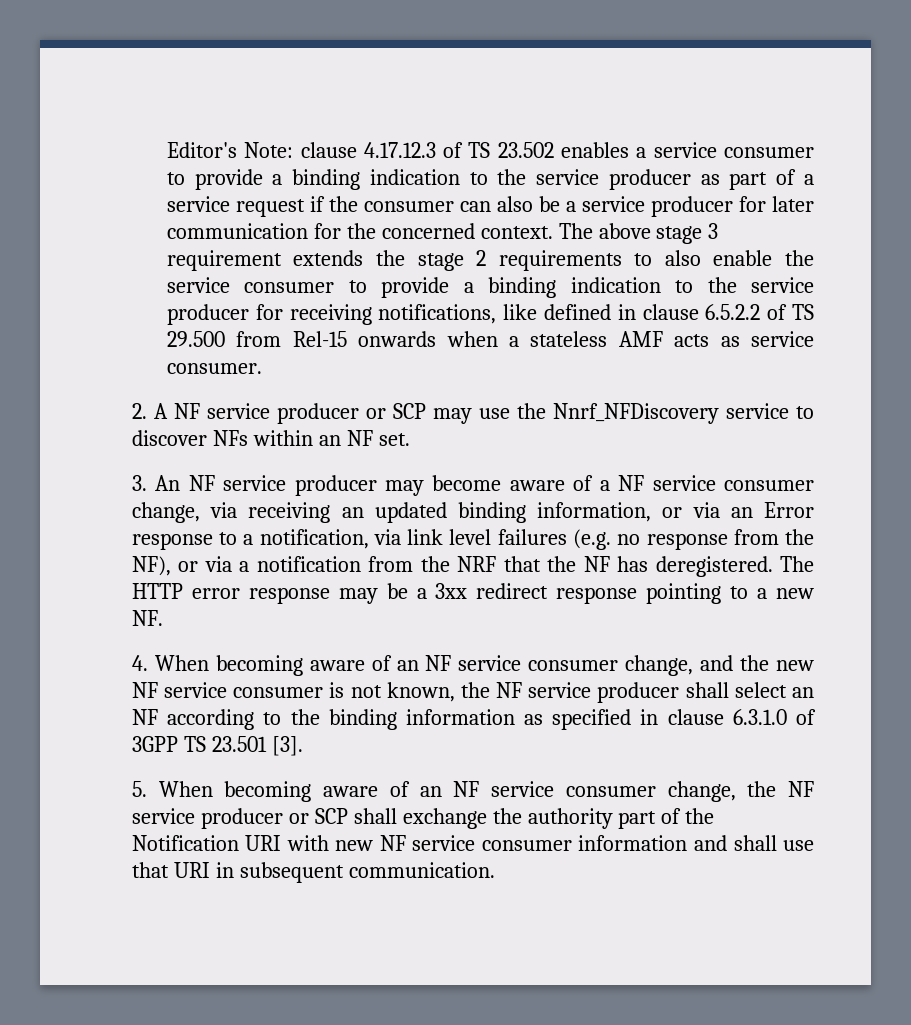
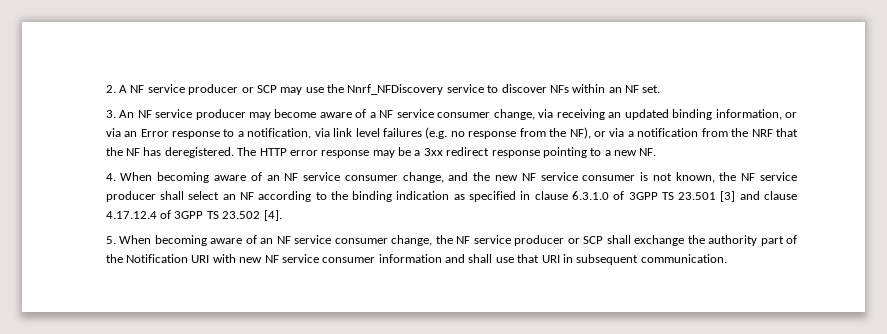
- Editor's Note: clause 4.17.12.3 of TS 23.502 enables a service consumer to provide a binding indication to the service producer as part of a service request if the consumer can also be a service producer for later communication for the concerned context. The above stage 3 requirement extends the stage 2 requirements to also enable the service consumer to provide a binding indication to the service producer for receiving notifications, like defined in clause 6.5.2.2 of TS 29.500 from Rel-15 onwards when a stateless AMF acts as service consumer.
- 4. When becoming aware of an NF service consumer change, and the new NF service consumer is not known, the NF service producer shall select an NF according to the binding information as specified in clause 6.3.1.0 of 3GPP TS 23.501 [3].
+ 4. When becoming aware of an NF service consumer change, and the new NF service consumer is not known, the NF service producer shall select an NF according to the binding indication as specified in clause 6.3.1.0 of 3GPP TS 23.501 [3] and clause 4.17.12.4 of 3GPP TS 23.502 [4].

